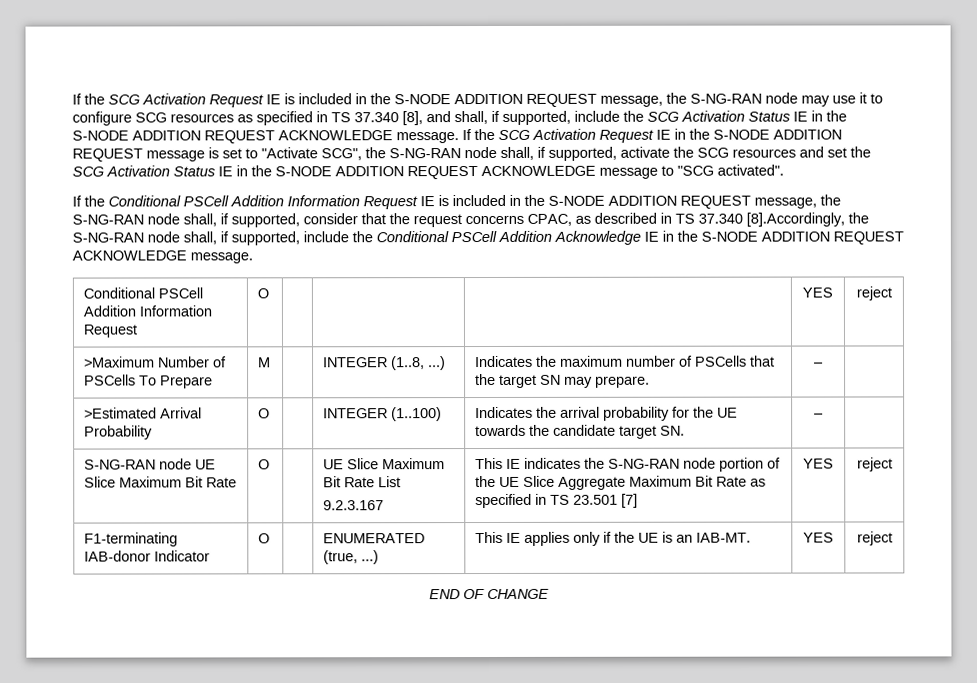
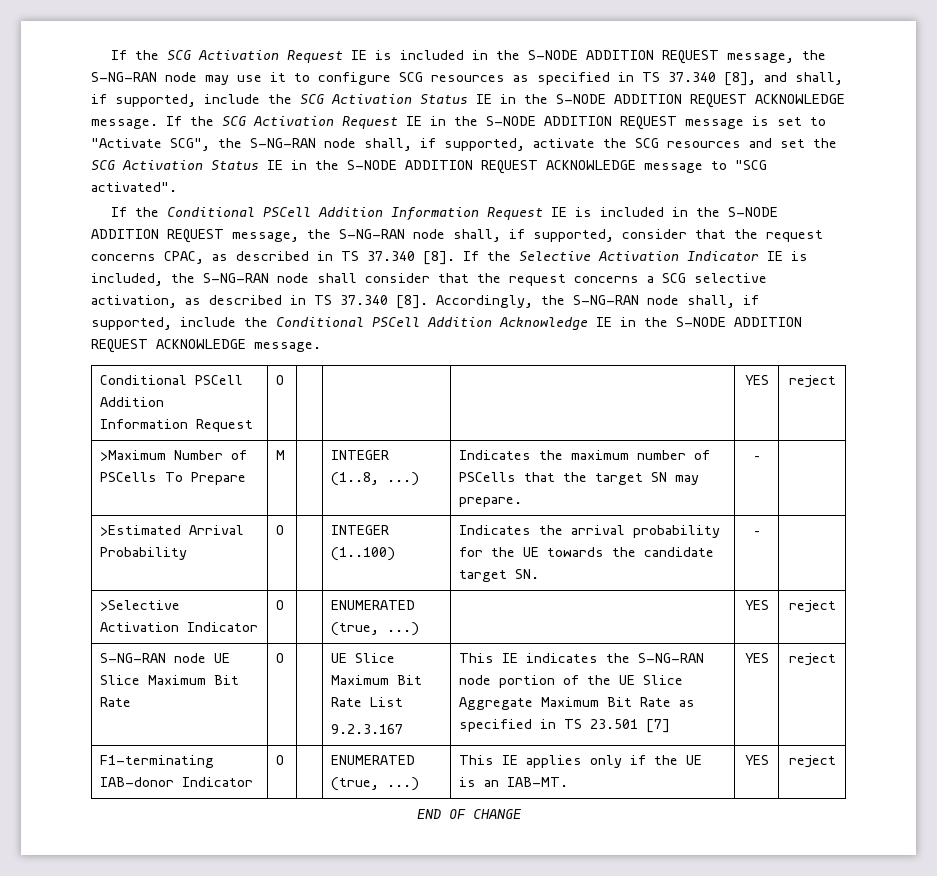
- If the Conditional PSCell Addition Information Request IE is included in the S-NODE ADDITION REQUEST message, the S-NG-RAN node shall, if supported, consider that the request concerns CPAC, as described in TS 37.340 [8].Accordingly, the S-NG-RAN node shall, if supported, include the Conditional PSCell Addition Acknowledge IE in the S-NODE ADDITION REQUEST ACKNOWLEDGE message.
+ If the Conditional PSCell Addition Information Request IE is included in the S-NODE ADDITION REQUEST message, the S-NG-RAN node shall, if supported, consider that the request concerns CPAC, as described in TS 37.340 [8]. If the Selective Activation Indicator IE is included, the S-NG-RAN node shall consider that the request concerns a SCG selective activation, as described in TS 37.340 [8]. Accordingly, the S-NG-RAN node shall, if supported, include the Conditional PSCell Addition Acknowledge IE in the S-NODE ADDITION REQUEST ACKNOWLEDGE message.
+ >Selective Activation Indicator | O | | ENUMERATED (true, ...) | | YES | reject

